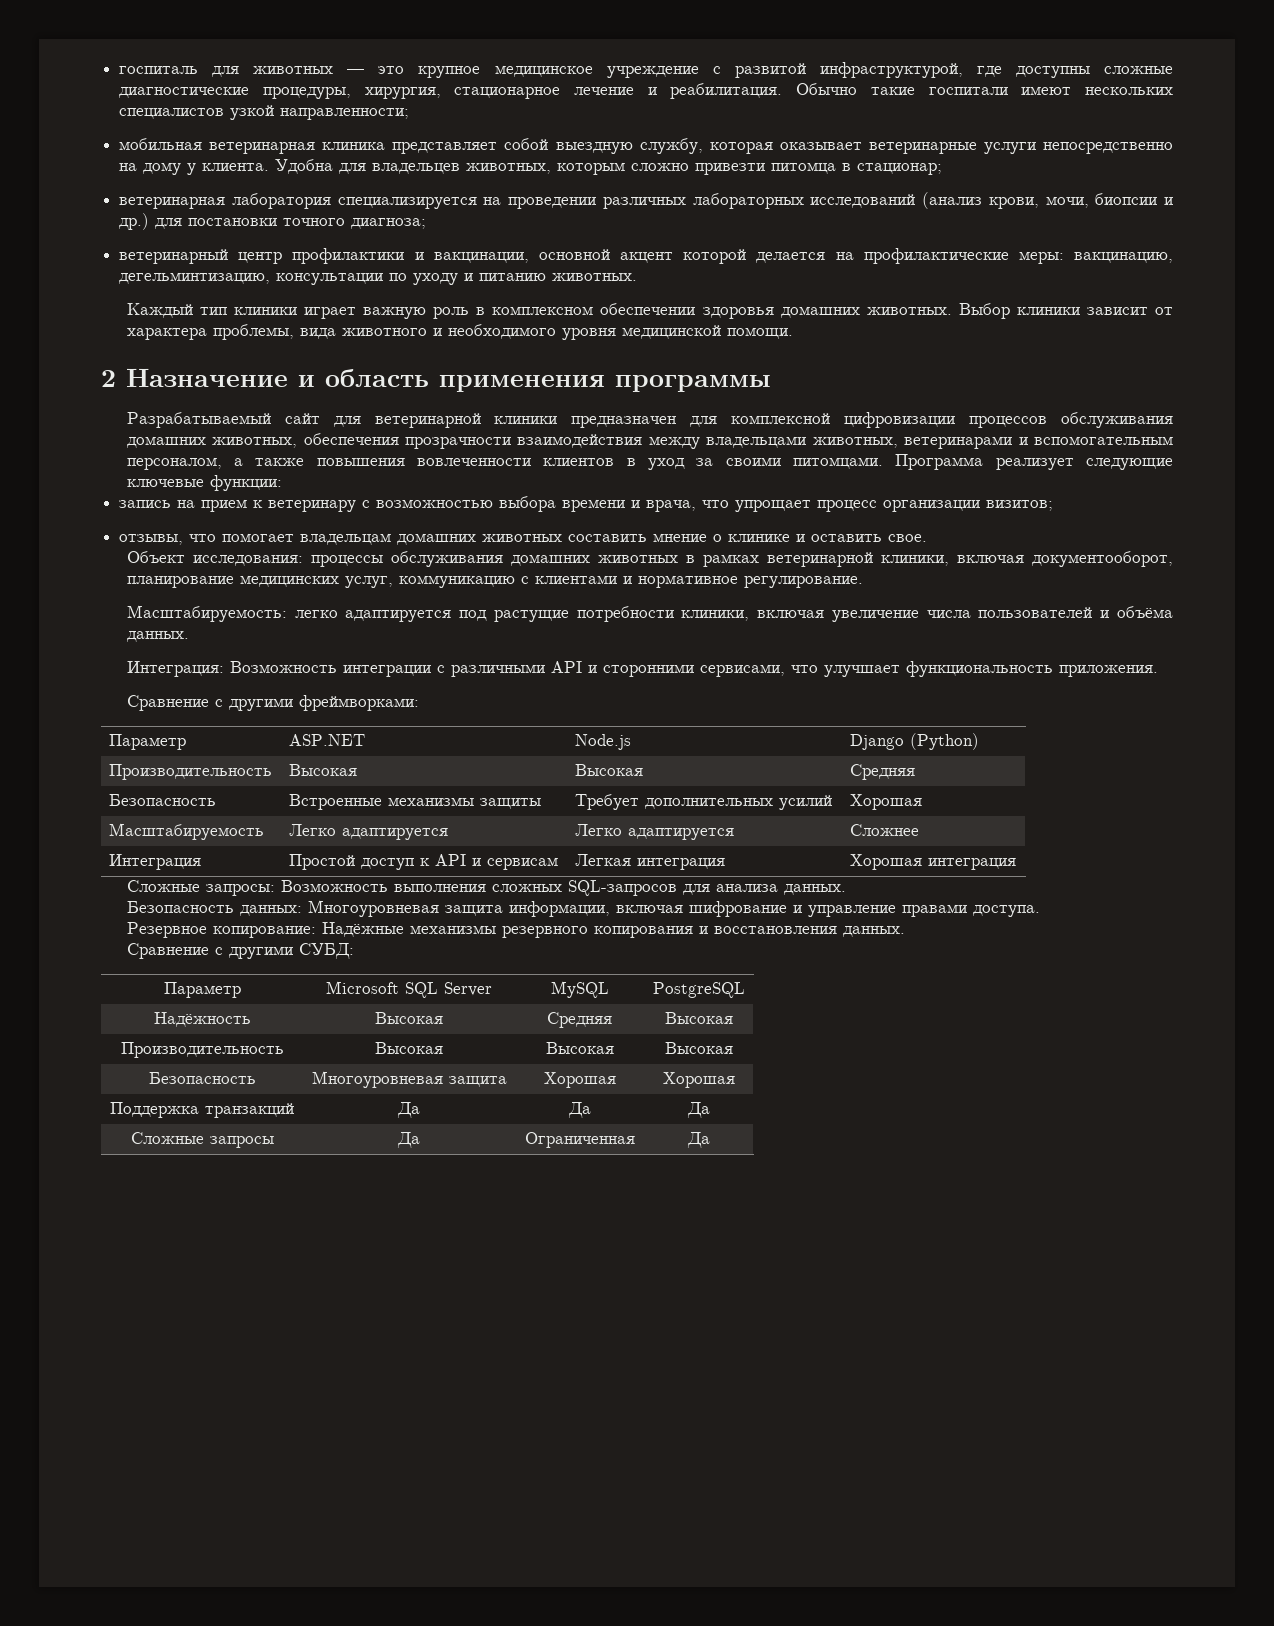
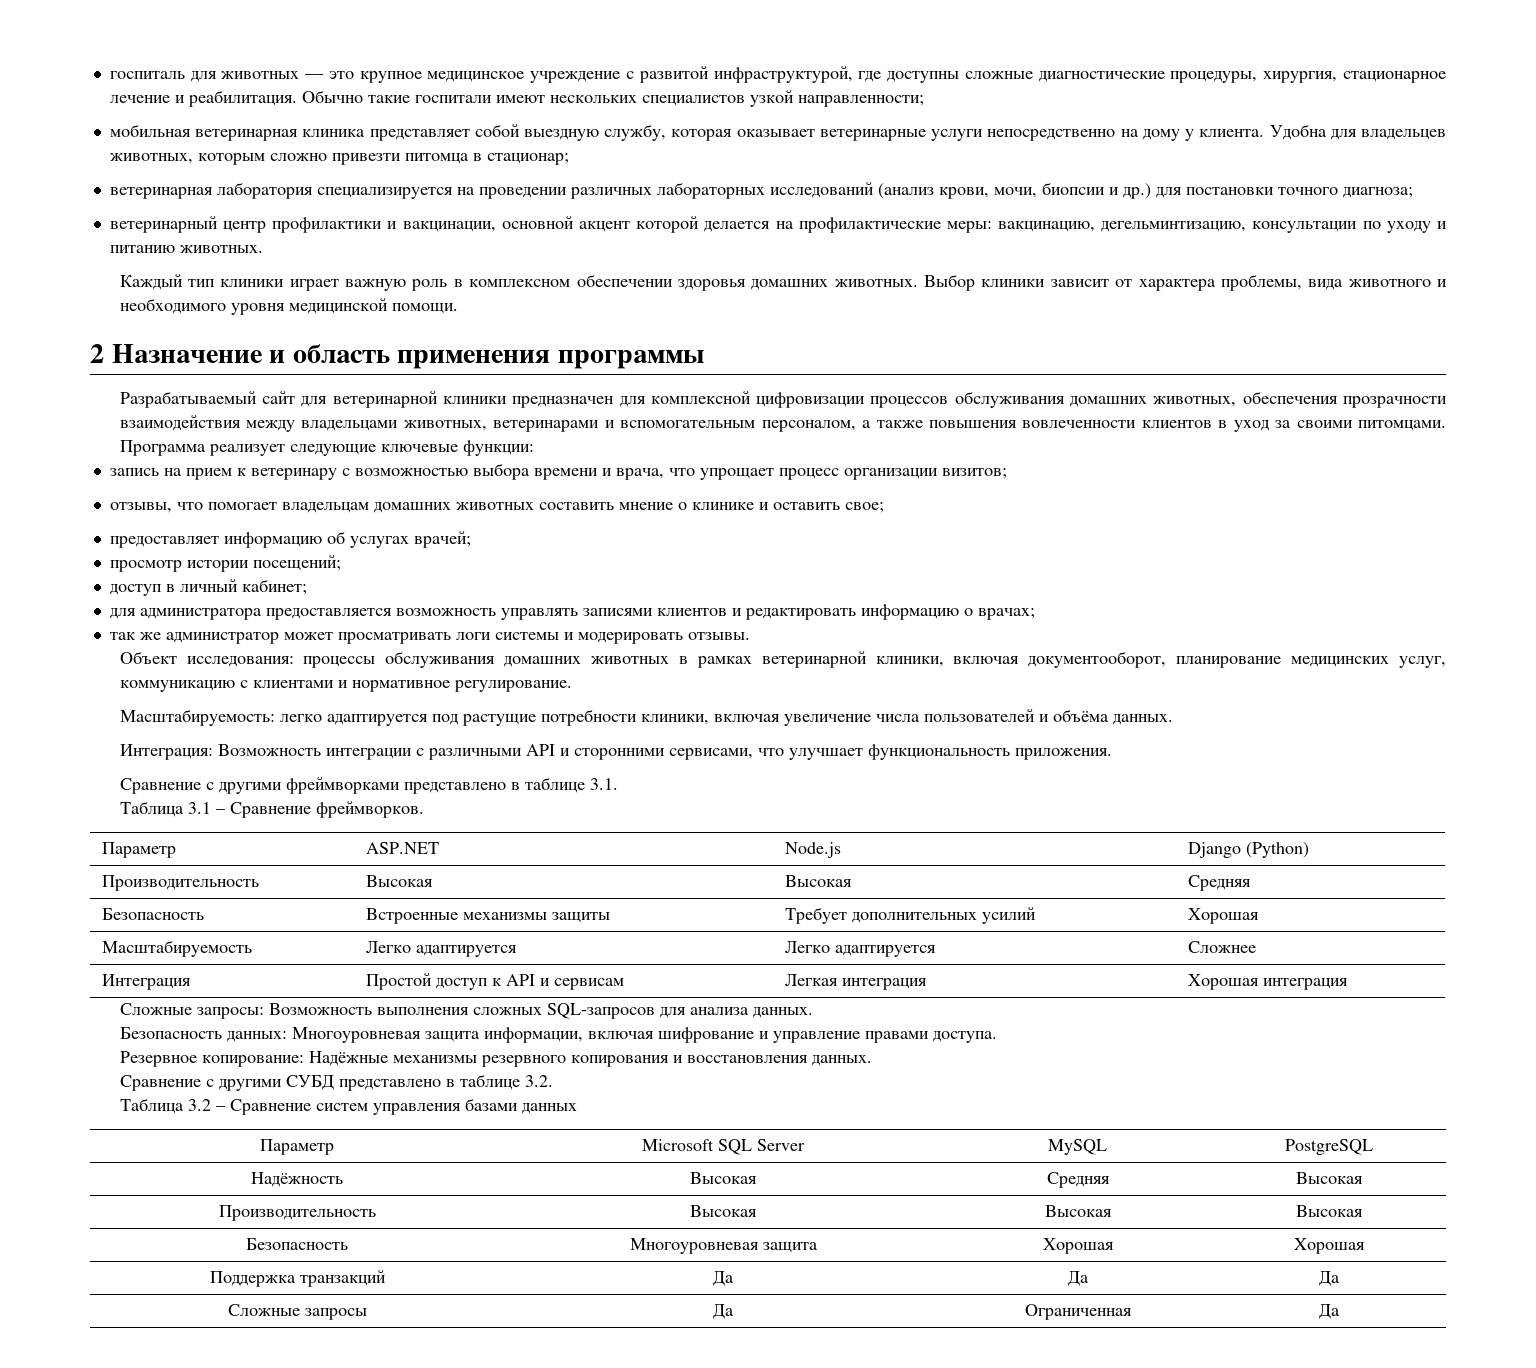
- отзывы, что помогает владельцам домашних животных составить мнение о клинике и оставить свое.
+ отзывы, что помогает владельцам домашних животных составить мнение о клинике и оставить свое;
+ предоставляет информацию об услугах врачей;
+ просмотр истории посещений;
+ доступ в личный кабинет;
+ для администратора предоставляется возможность управлять записями клиентов и редактировать информацию о врачах;
+ так же администратор может просматривать логи системы и модерировать отзывы.
- Сравнение с другими фреймворками:
+ Сравнение с другими фреймворками представлено в таблице 3.1.
+ Таблица 3.1 – Сравнение фреймворков.
- Сравнение с другими СУБД:
+ Сравнение с другими СУБД представлено в таблице 3.2.
+ Таблица 3.2 – Сравнение систем управления базами данных

